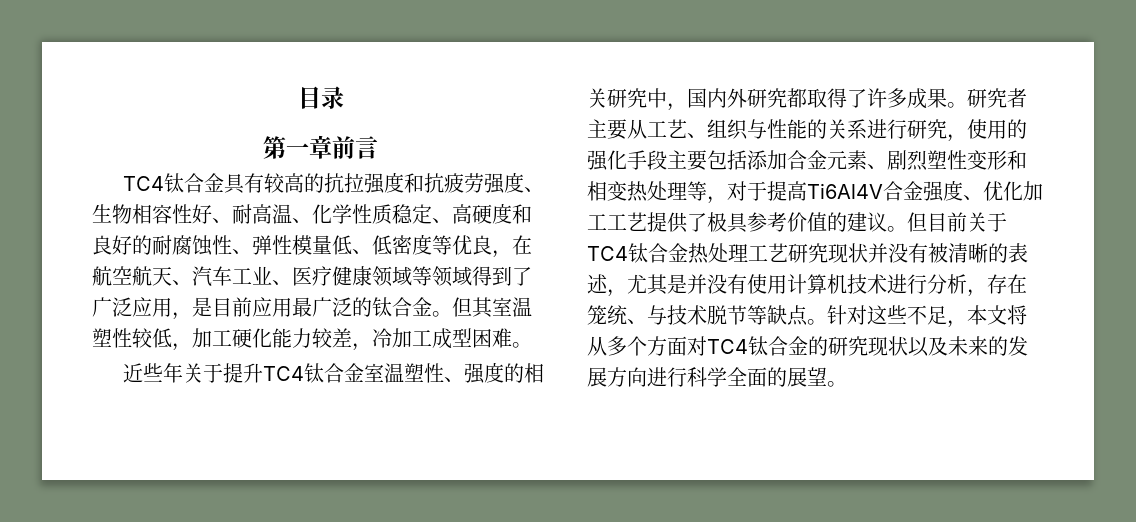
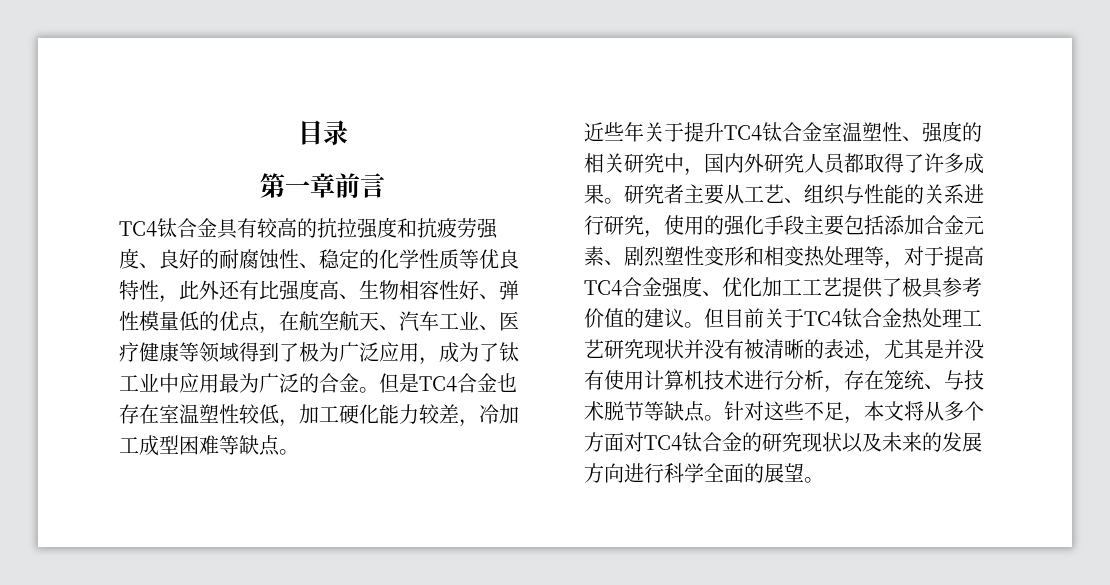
- TC4钛合金具有较高的抗拉强度和抗疲劳强度、生物相容性好、耐高温、化学性质稳定、高硬度和良好的耐腐蚀性、弹性模量低、低密度等优良，在航空航天、汽车工业、医疗健康领域等领域得到了广泛应用，是目前应用最广泛的钛合金。但其室温塑性较低，加工硬化能力较差，冷加工成型困难。
+ TC4钛合金具有较高的抗拉强度和抗疲劳强度、良好的耐腐蚀性、稳定的化学性质等优良特性，此外还有比强度高、生物相容性好、弹性模量低的优点，在航空航天、汽车工业、医疗健康等领域得到了极为广泛应用，成为了钛工业中应用最为广泛的合金。但是TC4合金也存在室温塑性较低，加工硬化能力较差，冷加工成型困难等缺点。
- 近些年关于提升TC4钛合金室温塑性、强度的相关研究中，国内外研究都取得了许多成果。
+ 近些年关于提升TC4钛合金室温塑性、强度的相关研究中，国内外研究人员都取得了许多成果。
- 研究者主要从工艺、组织与性能的关系进行研究，使用的强化手段主要包括添加合金元素、剧烈塑性变形和相变热处理等，对于提高Ti6Al4V合金强度、优化加工工艺提供了极具参考价值的建议。
+ 研究者主要从工艺、组织与性能的关系进行研究，使用的强化手段主要包括添加合金元素、剧烈塑性变形和相变热处理等，对于提高TC4合金强度、优化加工工艺提供了极具参考价值的建议。

